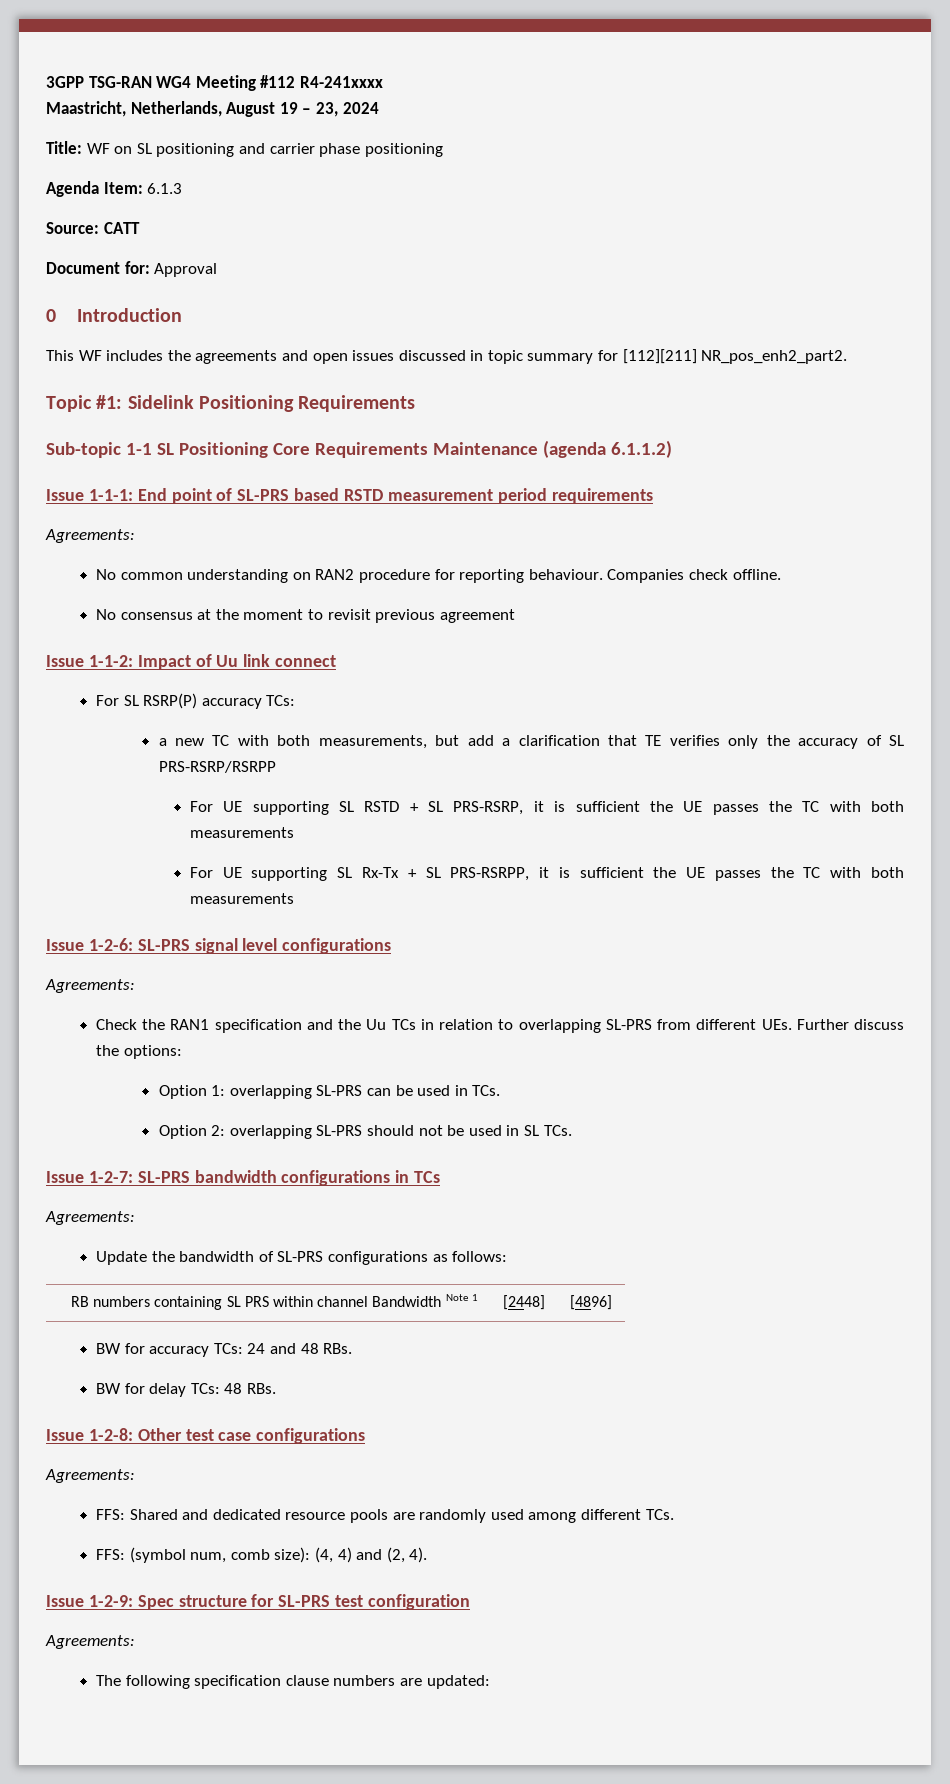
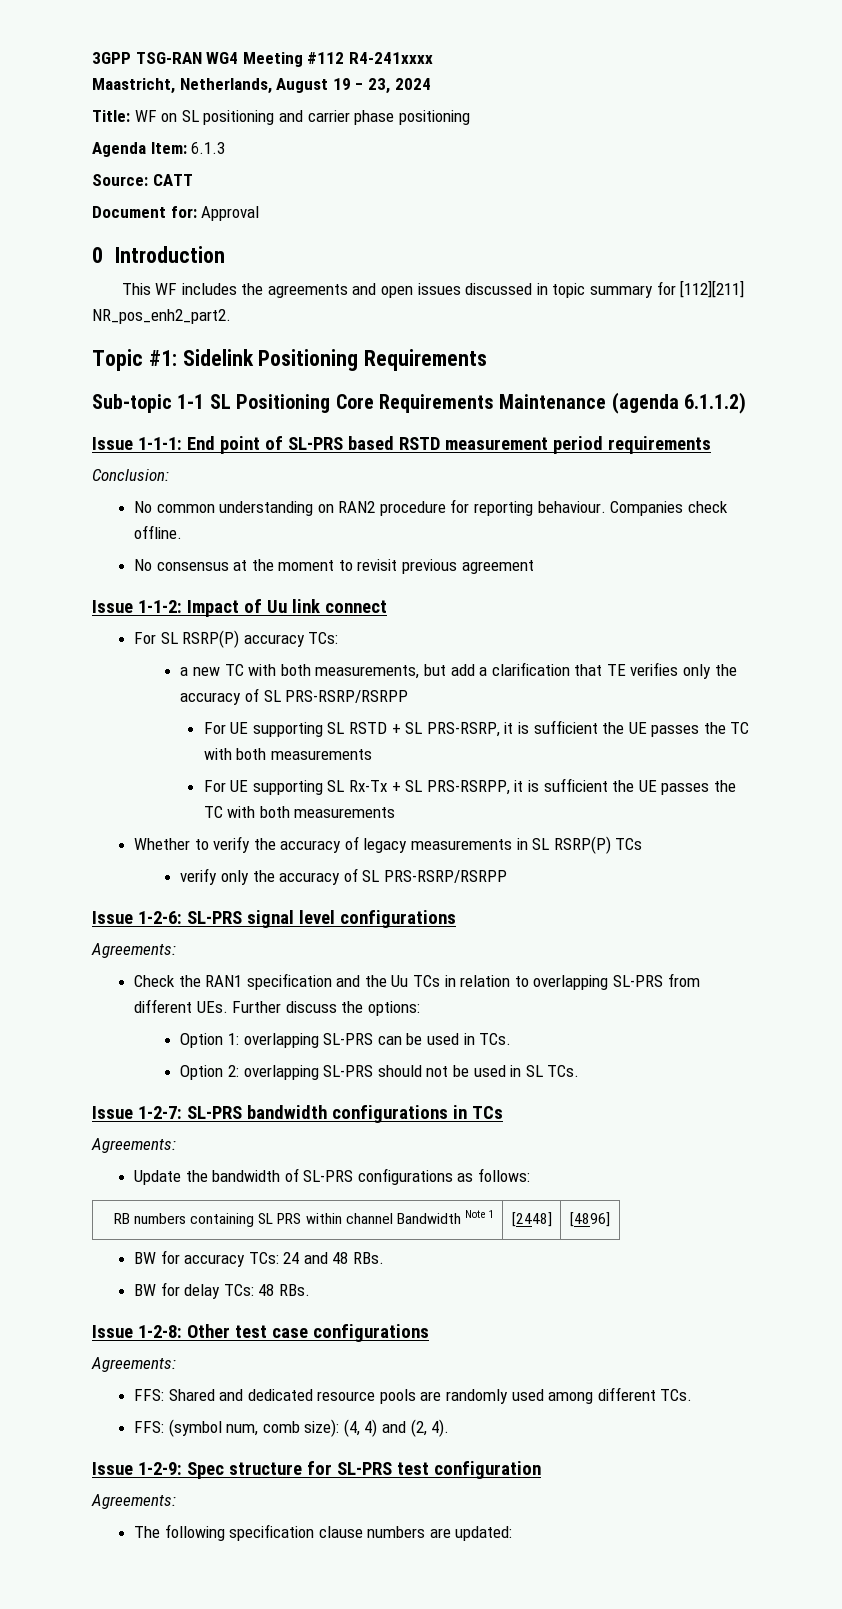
  Issue 1-1-1: End point of SL-PRS based RSTD measurement period requirements
- Agreements:
+ Conclusion:
+ Whether to verify the accuracy of legacy measurements in SL RSRP(P) TCs
+ verify only the accuracy of SL PRS-RSRP/RSRPP

